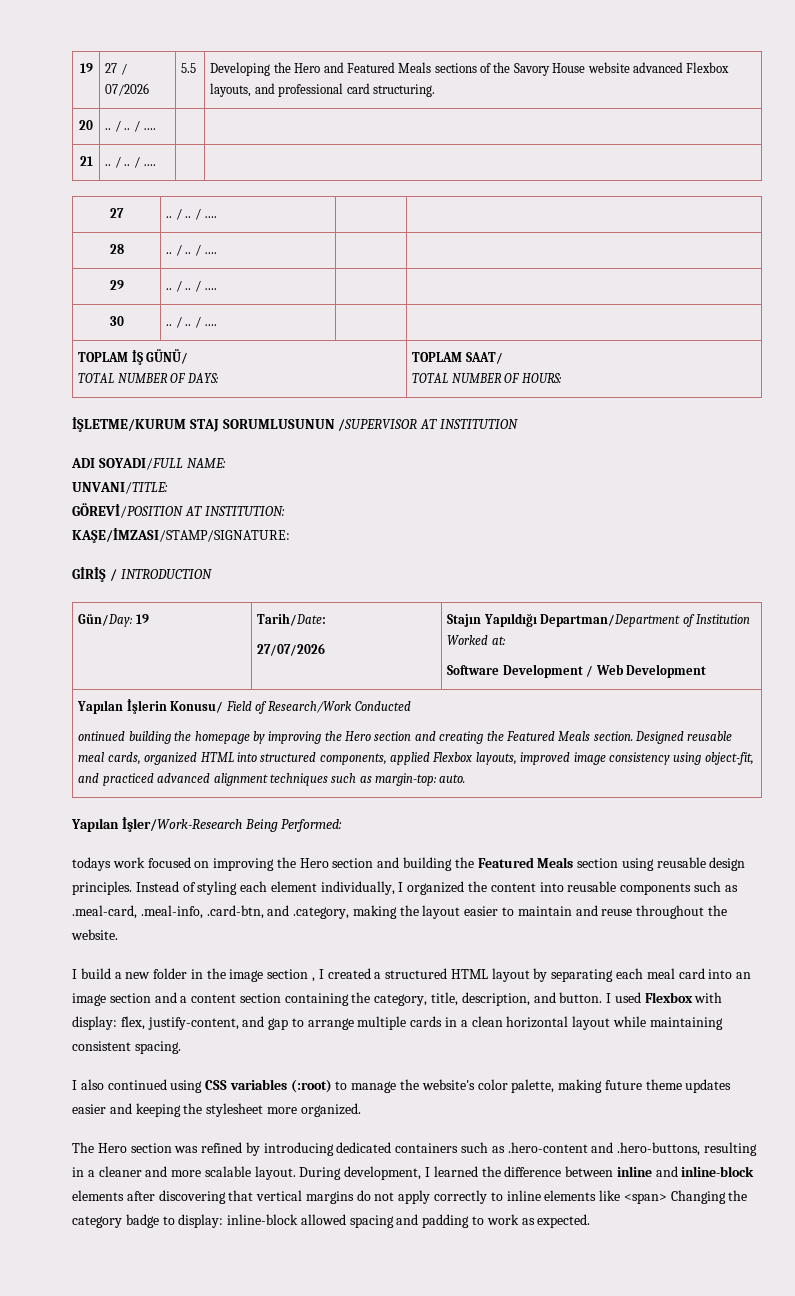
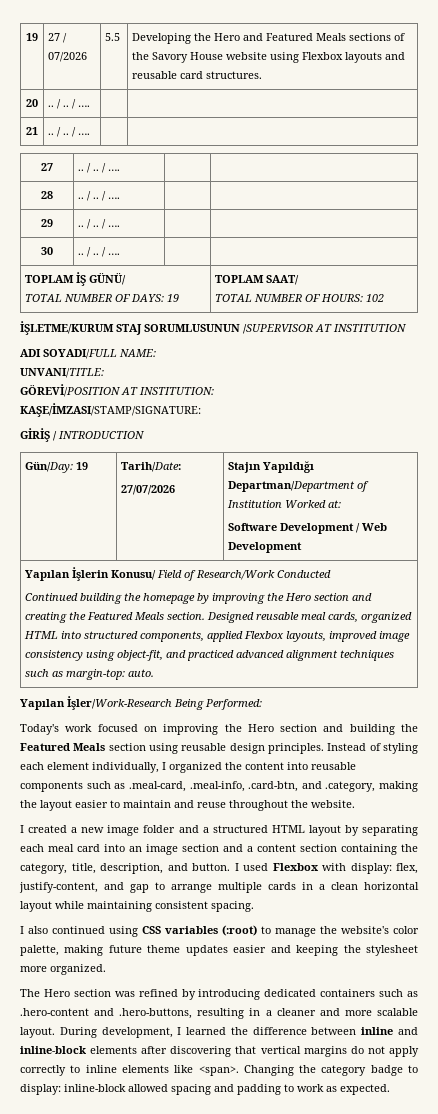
- 19 | 27 / 07/2026 | 5.5 | Developing the Hero and Featured Meals sections of the Savory House website advanced Flexbox layouts, and professional card structuring.
+ 19 | 27 / 07/2026 | 5.5 | Developing the Hero and Featured Meals sections of the Savory House website using Flexbox layouts and reusable card structures.
  TOPLAM İŞ GÜNÜ/
- TOTAL NUMBER OF DAYS: | TOPLAM SAAT/
- TOTAL NUMBER OF HOURS:
+ TOTAL NUMBER OF DAYS: 19 | TOPLAM SAAT/
+ TOTAL NUMBER OF HOURS: 102
- ontinued building the homepage by improving the Hero section and creating the Featured Meals section.
+ Continued building the homepage by improving the Hero section and creating the Featured Meals section.
- todays work focused on improving the Hero section and building the Featured Meals section using reusable design principles.
+ Today's work focused on improving the Hero section and building the Featured Meals section using reusable design principles.
- I build a new folder in the image section , I created a structured HTML layout by separating each meal card into an image section and a content section containing the category, title, description, and button.
+ I created a new image folder and a structured HTML layout by separating each meal card into an image section and a content section containing the category, title, description, and button.
- During development, I learned the difference between inline and inline-block elements after discovering that vertical margins do not apply correctly to inline elements like <span> Changing the category badge to display: inline-block allowed spacing and padding to work as expected.
+ During development, I learned the difference between inline and inline-block elements after discovering that vertical margins do not apply correctly to inline elements like <span>. Changing the category badge to display: inline-block allowed spacing and padding to work as expected.

